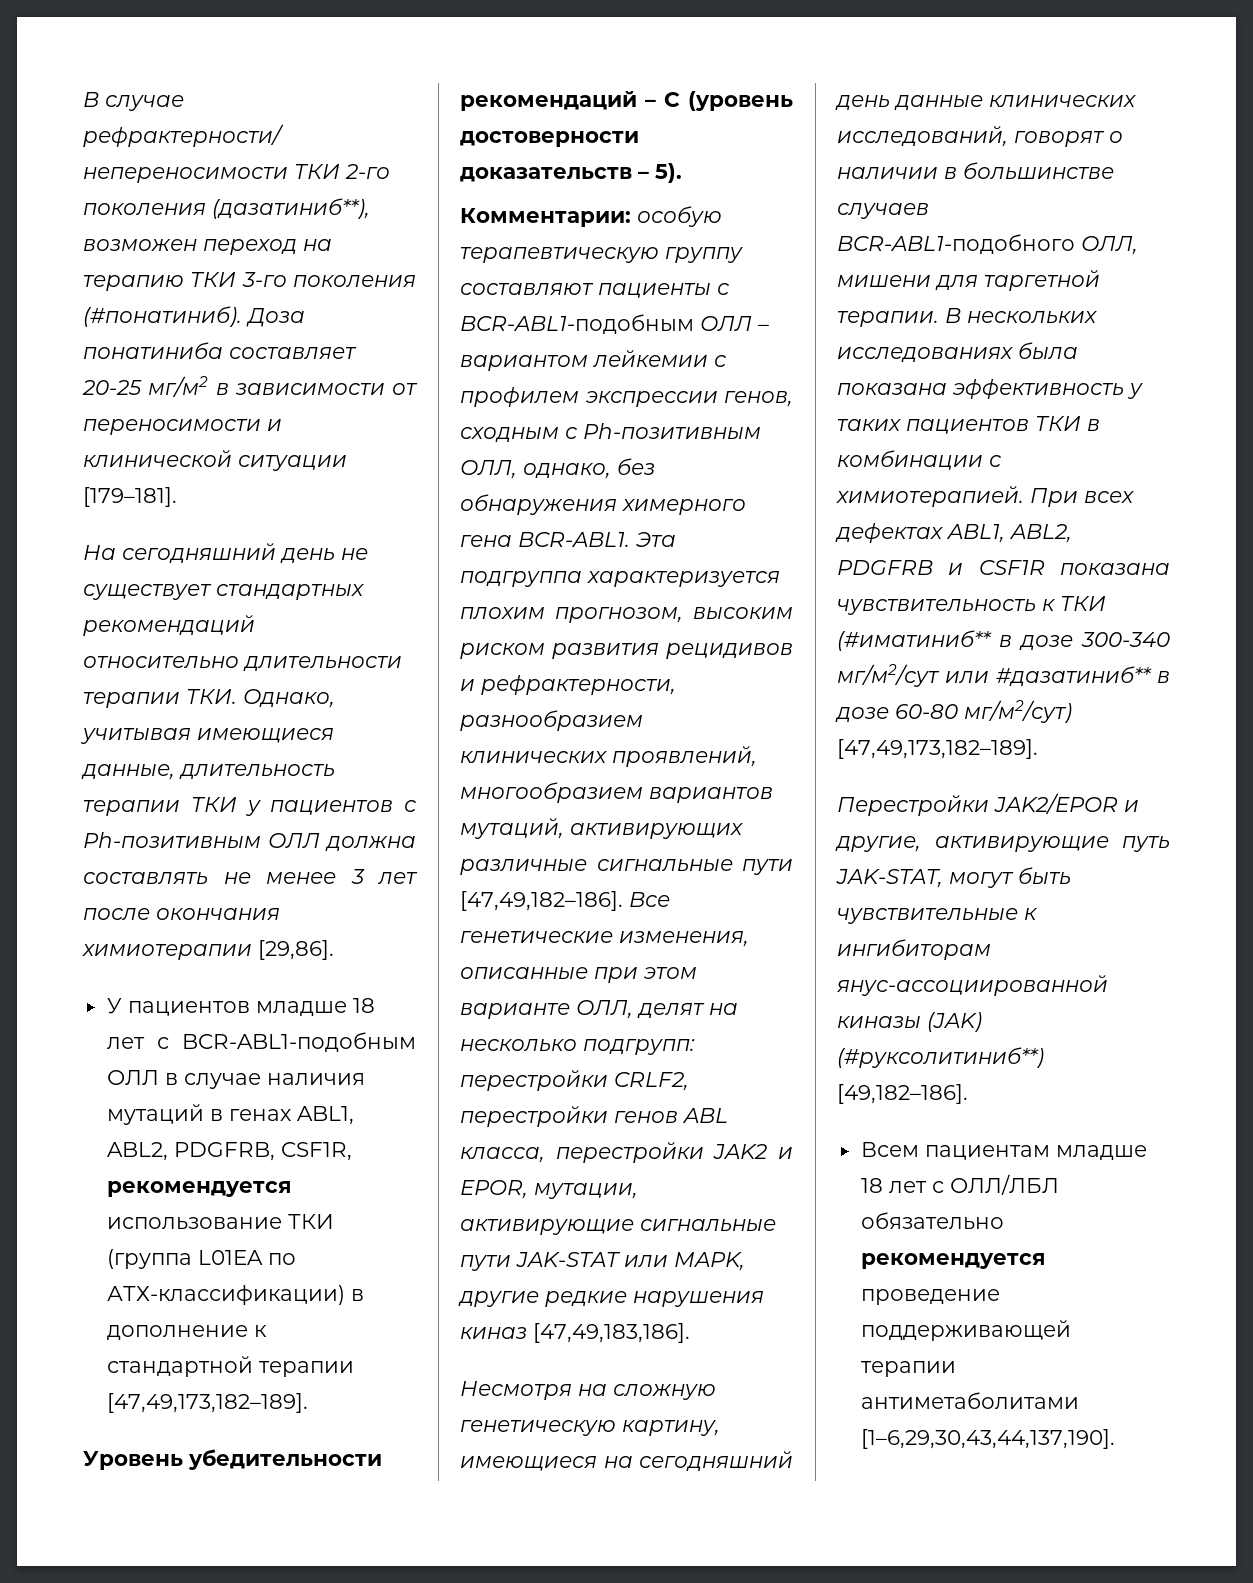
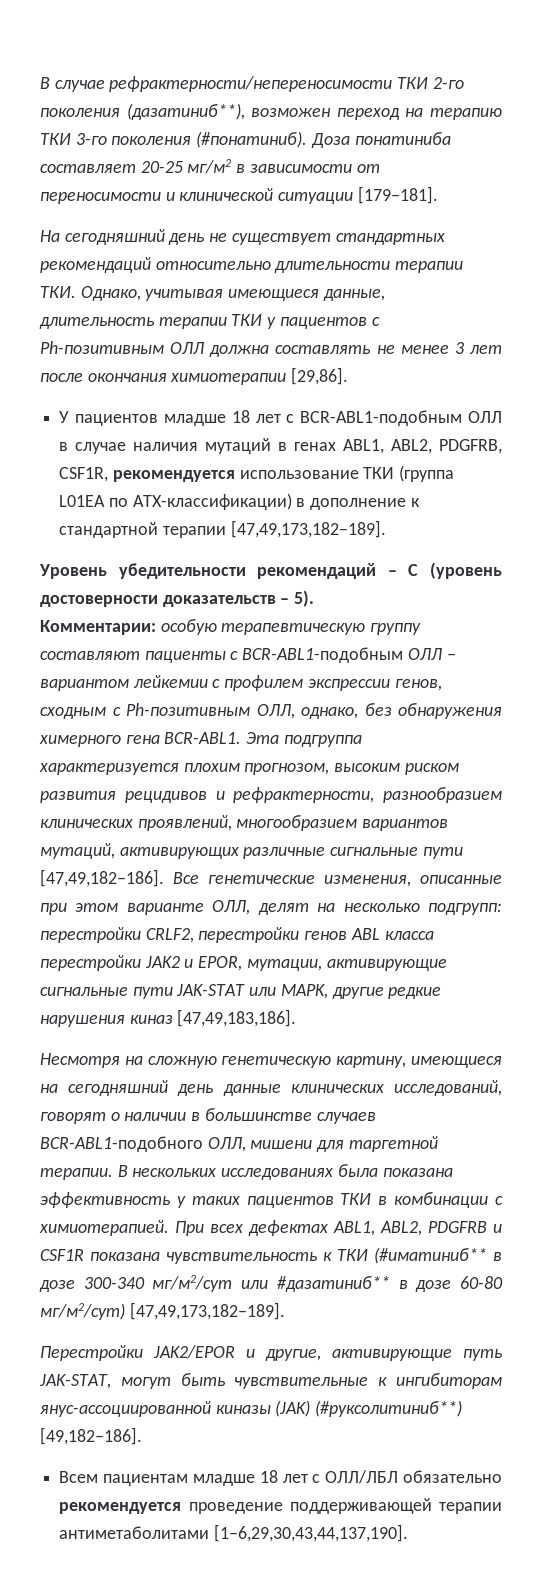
- Все генетические изменения, описанные при этом варианте ОЛЛ, делят на несколько подгрупп: перестройки CRLF2, перестройки генов ABL класса, перестройки JAK2 и EPOR, мутации, активирующие сигнальные пути JAK-STAT или MAPK, другие редкие нарушения киназ [47,49,183,186].
+ Все генетические изменения, описанные при этом варианте ОЛЛ, делят на несколько подгрупп: перестройки CRLF2, перестройки генов ABL класса перестройки JAK2 и EPOR, мутации, активирующие сигнальные пути JAK-STAT или MAPK, другие редкие нарушения киназ [47,49,183,186].

